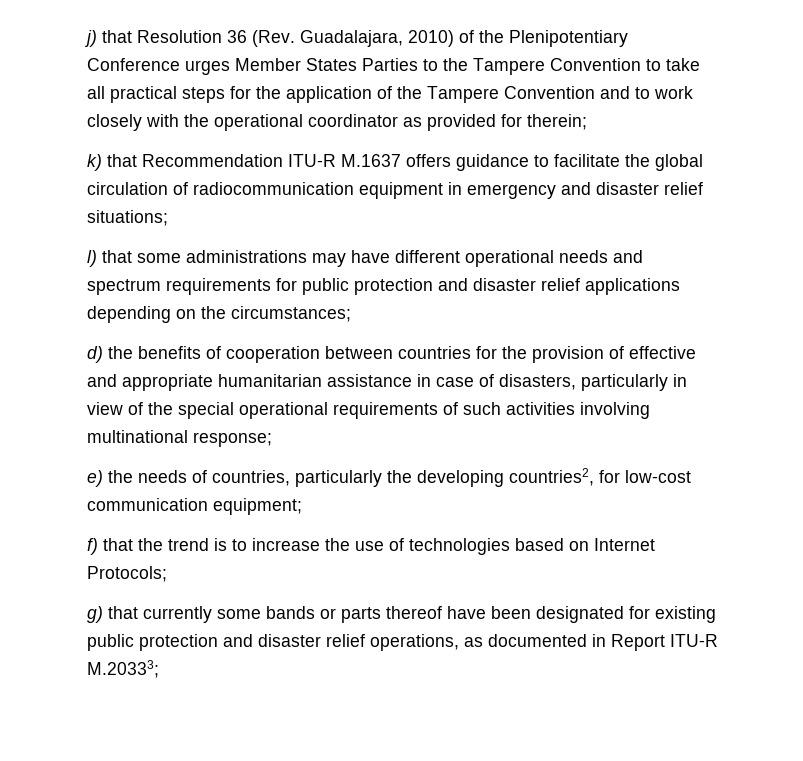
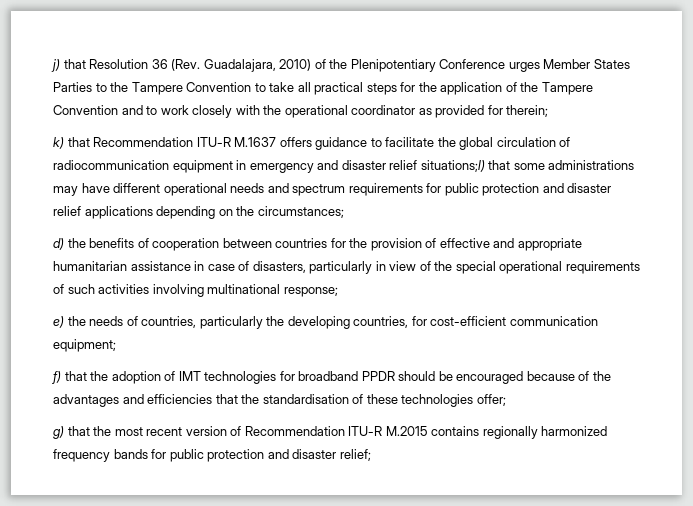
- k) that Recommendation ITU-R M.1637 offers guidance to facilitate the global circulation of radiocommunication equipment in emergency and disaster relief situations;
- l) that some administrations may have different operational needs and spectrum requirements for public protection and disaster relief applications depending on the circumstances;
+ k) that Recommendation ITU-R M.1637 offers guidance to facilitate the global circulation of radiocommunication equipment in emergency and disaster relief situations;l) that some administrations may have different operational needs and spectrum requirements for public protection and disaster relief applications depending on the circumstances;
- e) the needs of countries, particularly the developing countries2, for low-cost communication equipment;
+ e) the needs of countries, particularly the developing countries, for cost-efficient communication equipment;
- f) that the trend is to increase the use of technologies based on Internet Protocols;
- g) that currently some bands or parts thereof have been designated for existing public protection and disaster relief operations, as documented in Report ITU-R M.20333;
+ f) that the adoption of IMT technologies for broadband PPDR should be encouraged because of the advantages and efficiencies that the standardisation of these technologies offer;
+ g) that the most recent version of Recommendation ITU-R M.2015 contains regionally harmonized frequency bands for public protection and disaster relief;

